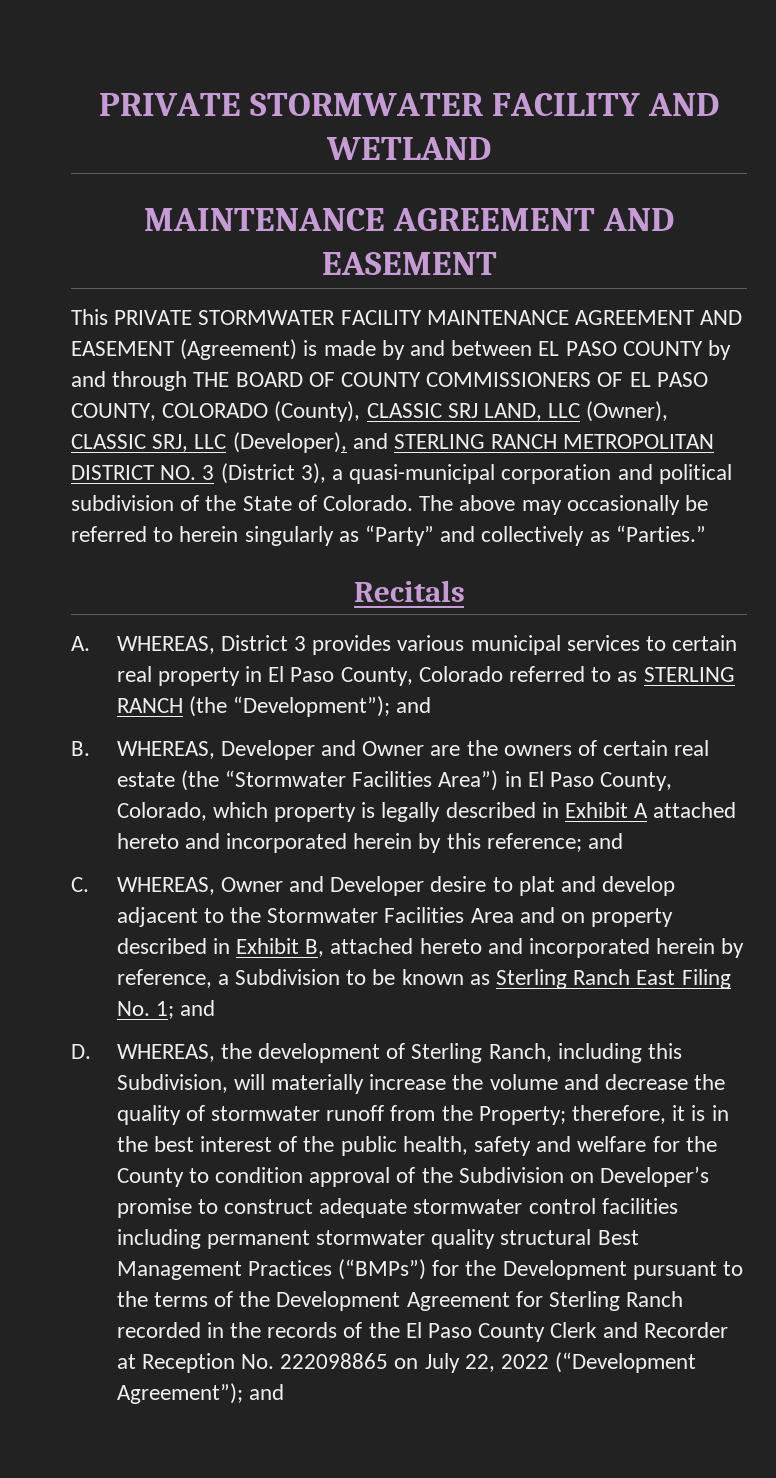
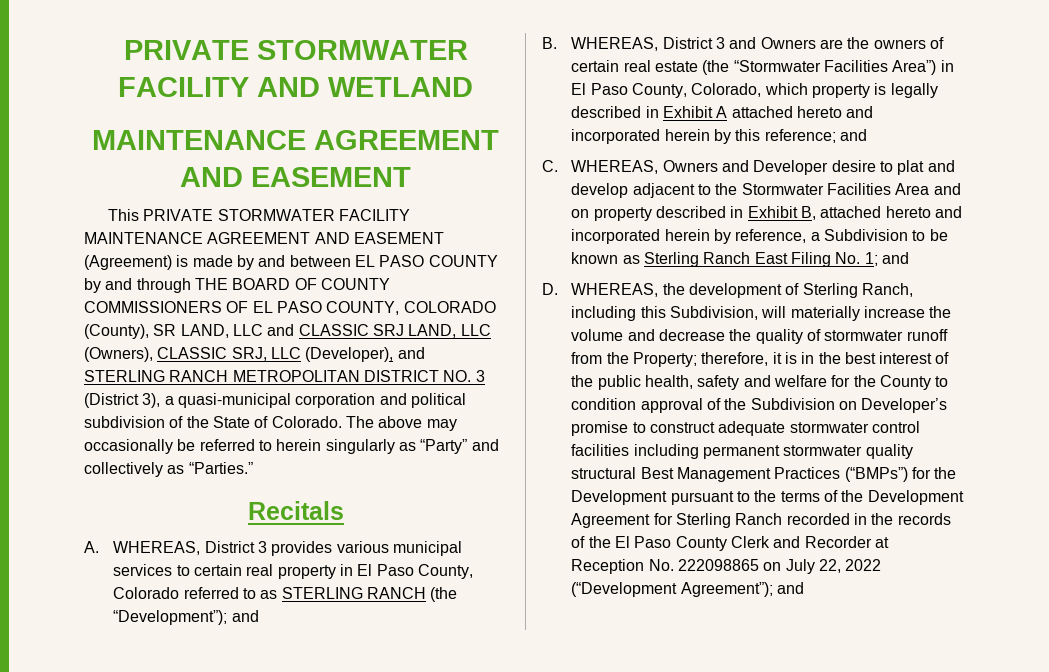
- This PRIVATE STORMWATER FACILITY MAINTENANCE AGREEMENT AND EASEMENT (Agreement) is made by and between EL PASO COUNTY by and through THE BOARD OF COUNTY COMMISSIONERS OF EL PASO COUNTY, COLORADO (County), CLASSIC SRJ LAND, LLC (Owner), CLASSIC SRJ, LLC (Developer), and STERLING RANCH METROPOLITAN DISTRICT NO. 3 (District 3), a quasi-municipal corporation and political subdivision of the State of Colorado.
+ This PRIVATE STORMWATER FACILITY MAINTENANCE AGREEMENT AND EASEMENT (Agreement) is made by and between EL PASO COUNTY by and through THE BOARD OF COUNTY COMMISSIONERS OF EL PASO COUNTY, COLORADO (County), SR LAND, LLC and CLASSIC SRJ LAND, LLC (Owners), CLASSIC SRJ, LLC (Developer), and STERLING RANCH METROPOLITAN DISTRICT NO. 3 (District 3), a quasi-municipal corporation and political subdivision of the State of Colorado.
- B. WHEREAS, Developer and Owner are the owners of certain real estate (the “Stormwater Facilities Area”) in El Paso County, Colorado, which property is legally described in Exhibit A attached hereto and incorporated herein by this reference; and
+ B. WHEREAS, District 3 and Owners are the owners of certain real estate (the “Stormwater Facilities Area”) in El Paso County, Colorado, which property is legally described in Exhibit A attached hereto and incorporated herein by this reference; and
- C. WHEREAS, Owner and Developer desire to plat and develop adjacent to the Stormwater Facilities Area and on property described in Exhibit B, attached hereto and incorporated herein by reference, a Subdivision to be known as Sterling Ranch East Filing No. 1; and
+ C. WHEREAS, Owners and Developer desire to plat and develop adjacent to the Stormwater Facilities Area and on property described in Exhibit B, attached hereto and incorporated herein by reference, a Subdivision to be known as Sterling Ranch East Filing No. 1; and

